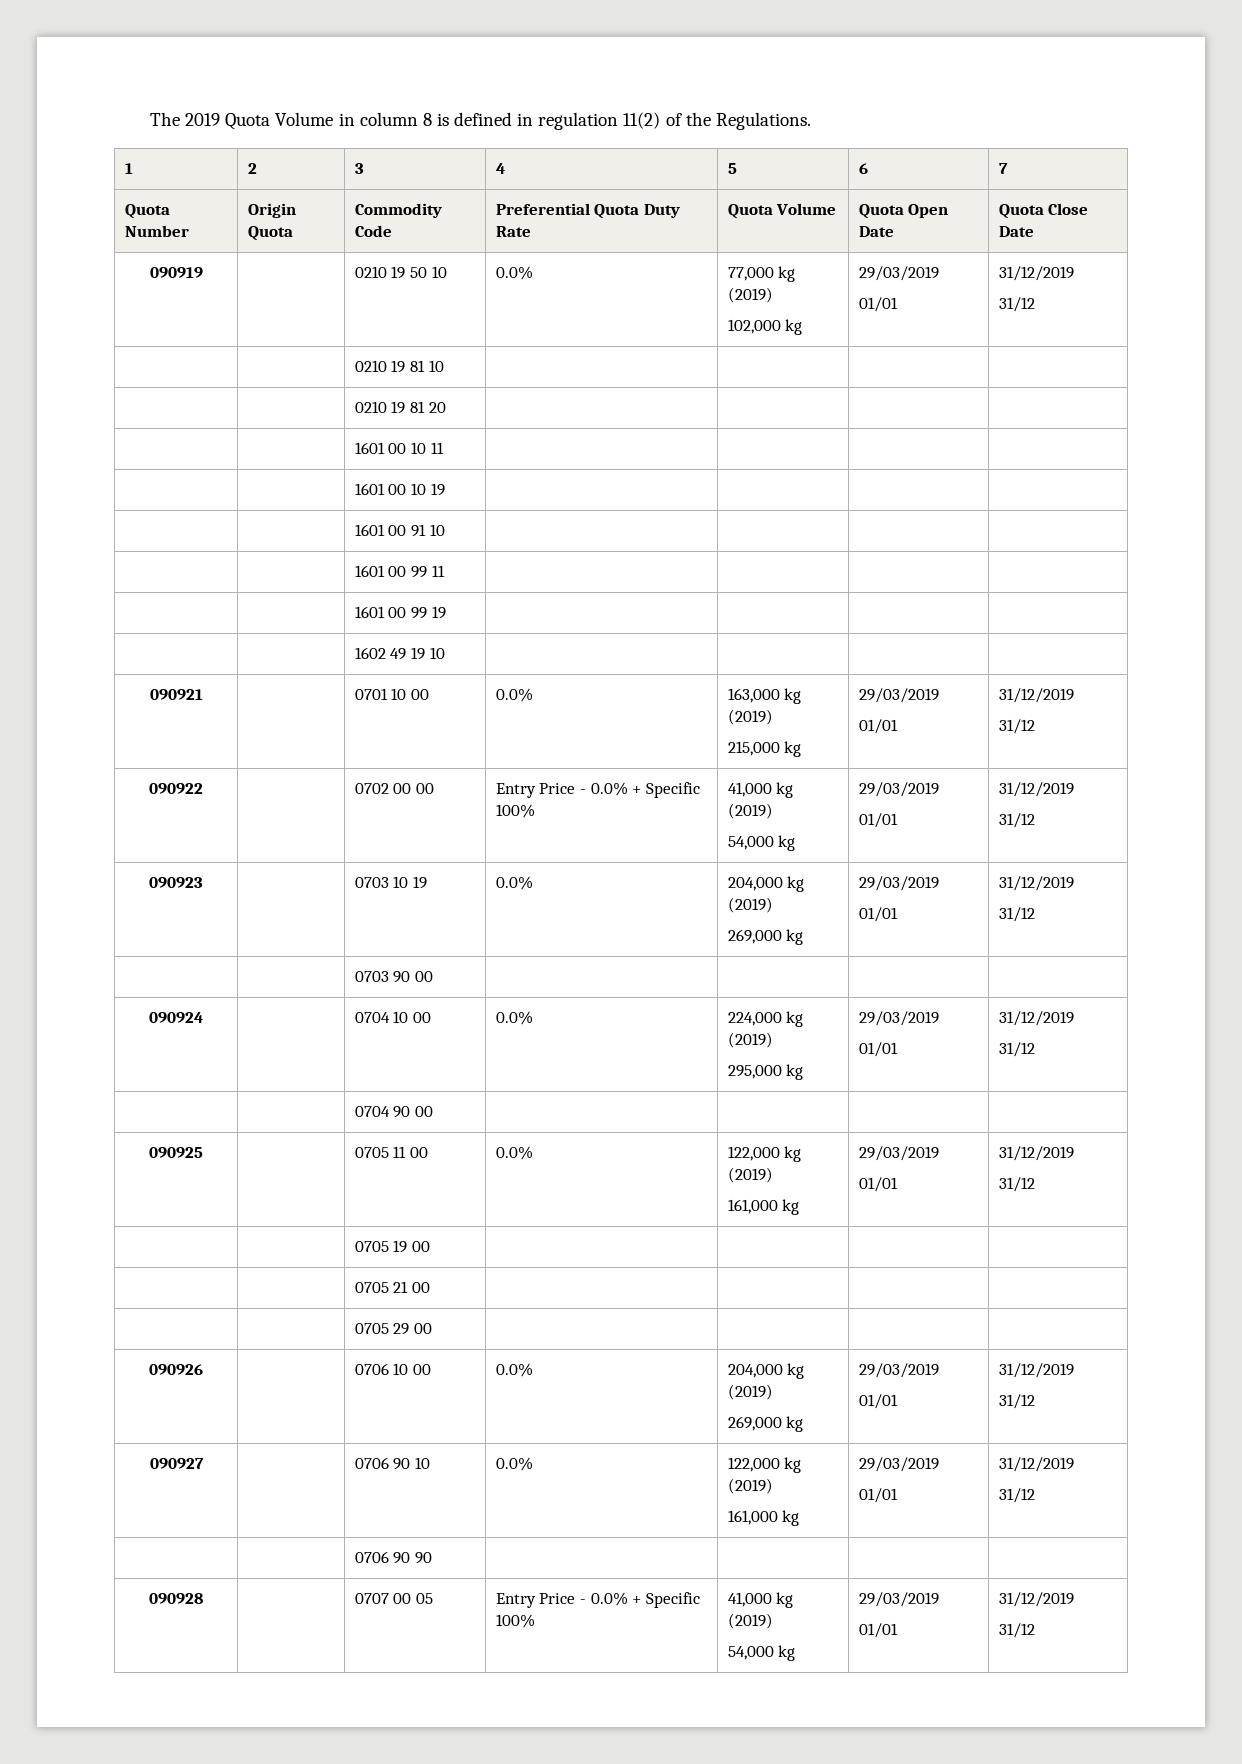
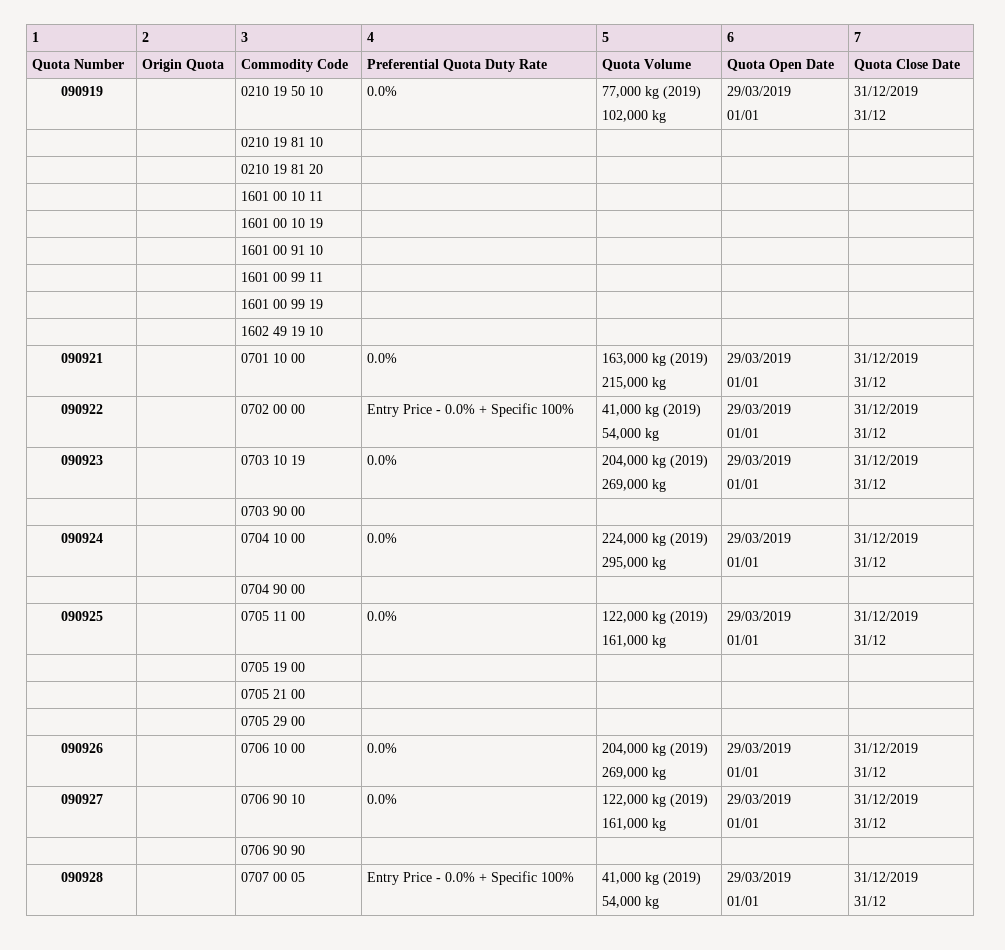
- The 2019 Quota Volume in column 8 is defined in regulation 11(2) of the Regulations.

